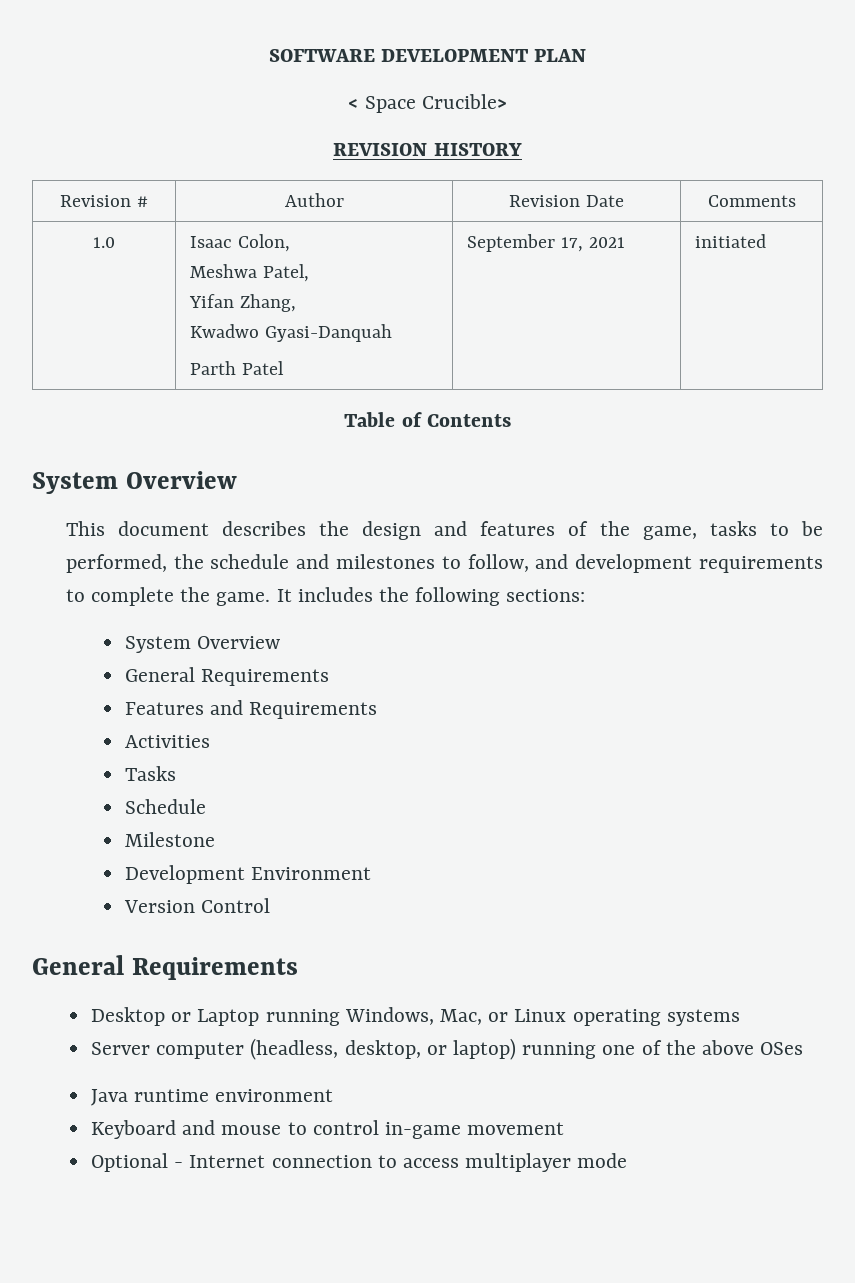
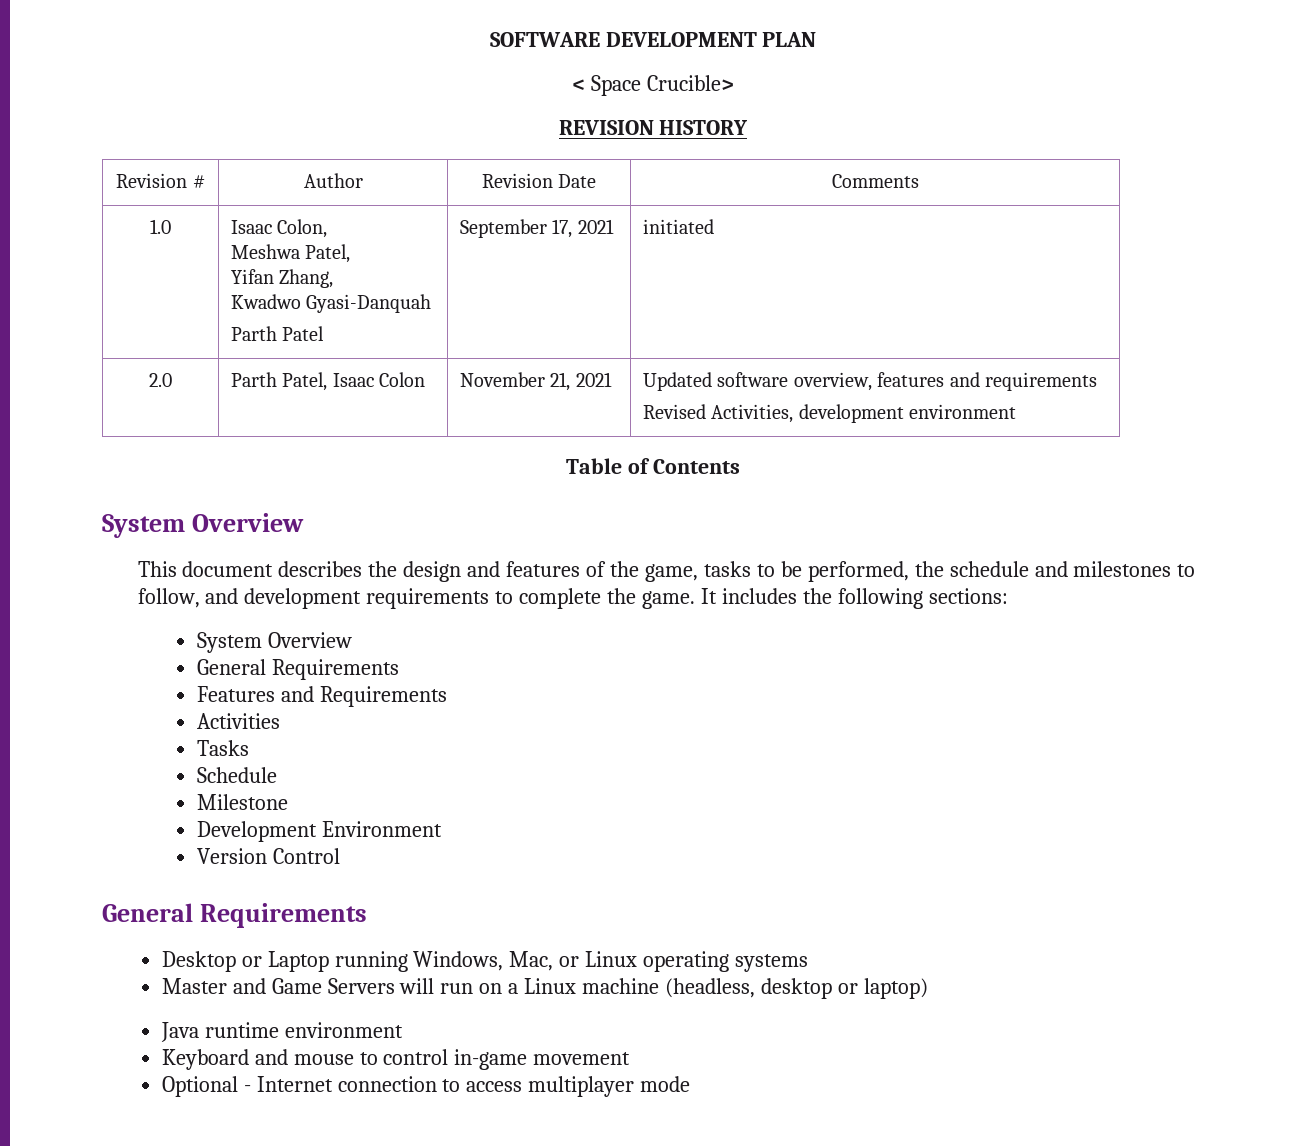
+ 2.0 | Parth Patel, Isaac Colon | November 21, 2021 | Updated software overview, features and requirements
+ Revised Activities, development environment
- Server computer (headless, desktop, or laptop) running one of the above OSes
+ Master and Game Servers will run on a Linux machine (headless, desktop or laptop)

